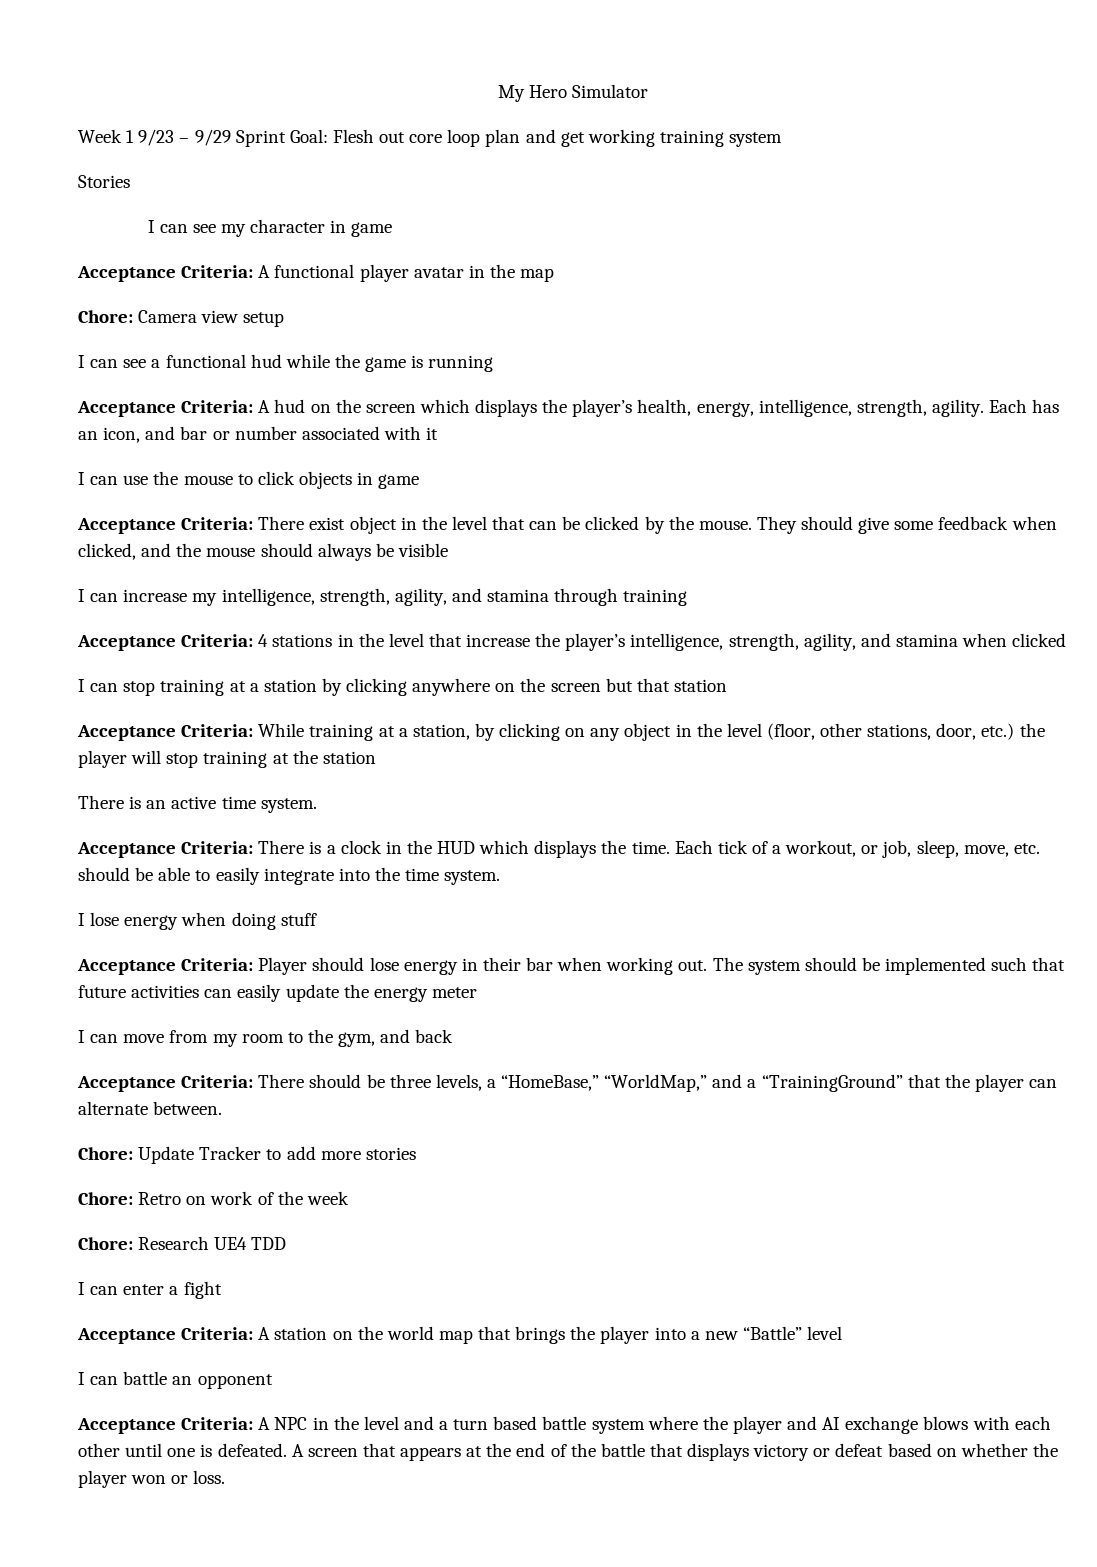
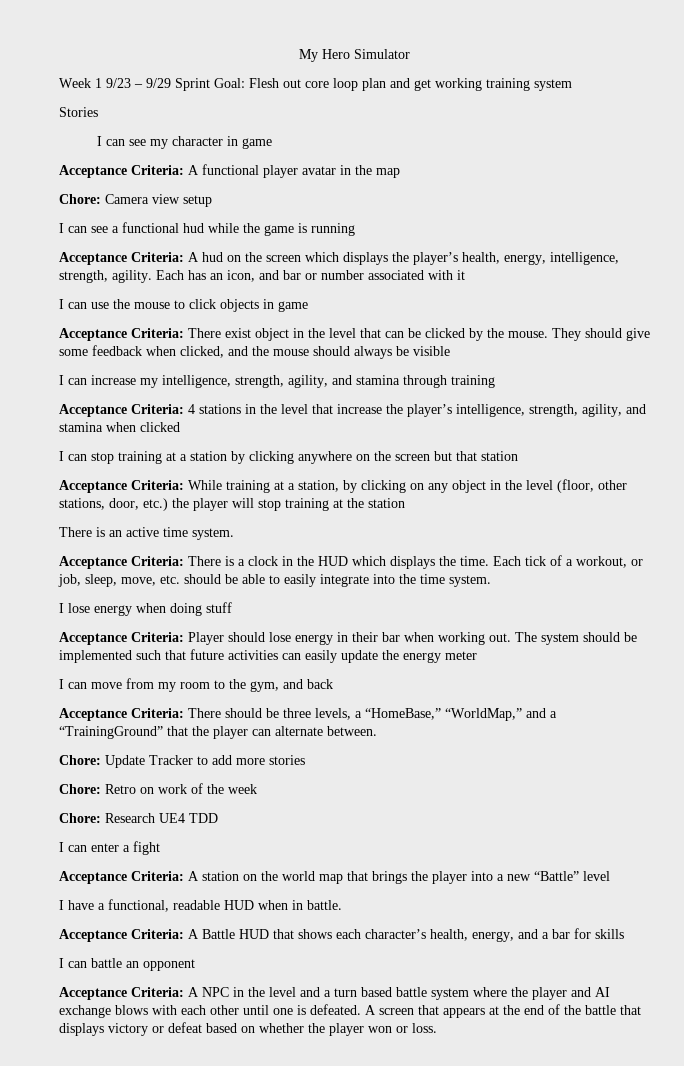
+ I have a functional, readable HUD when in battle.
+ Acceptance Criteria: A Battle HUD that shows each character’s health, energy, and a bar for skills

